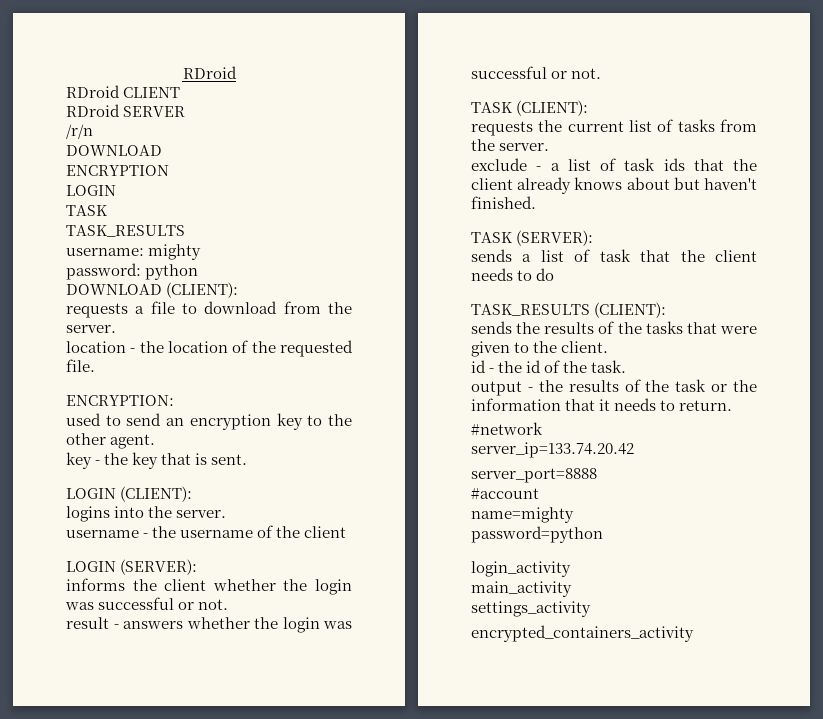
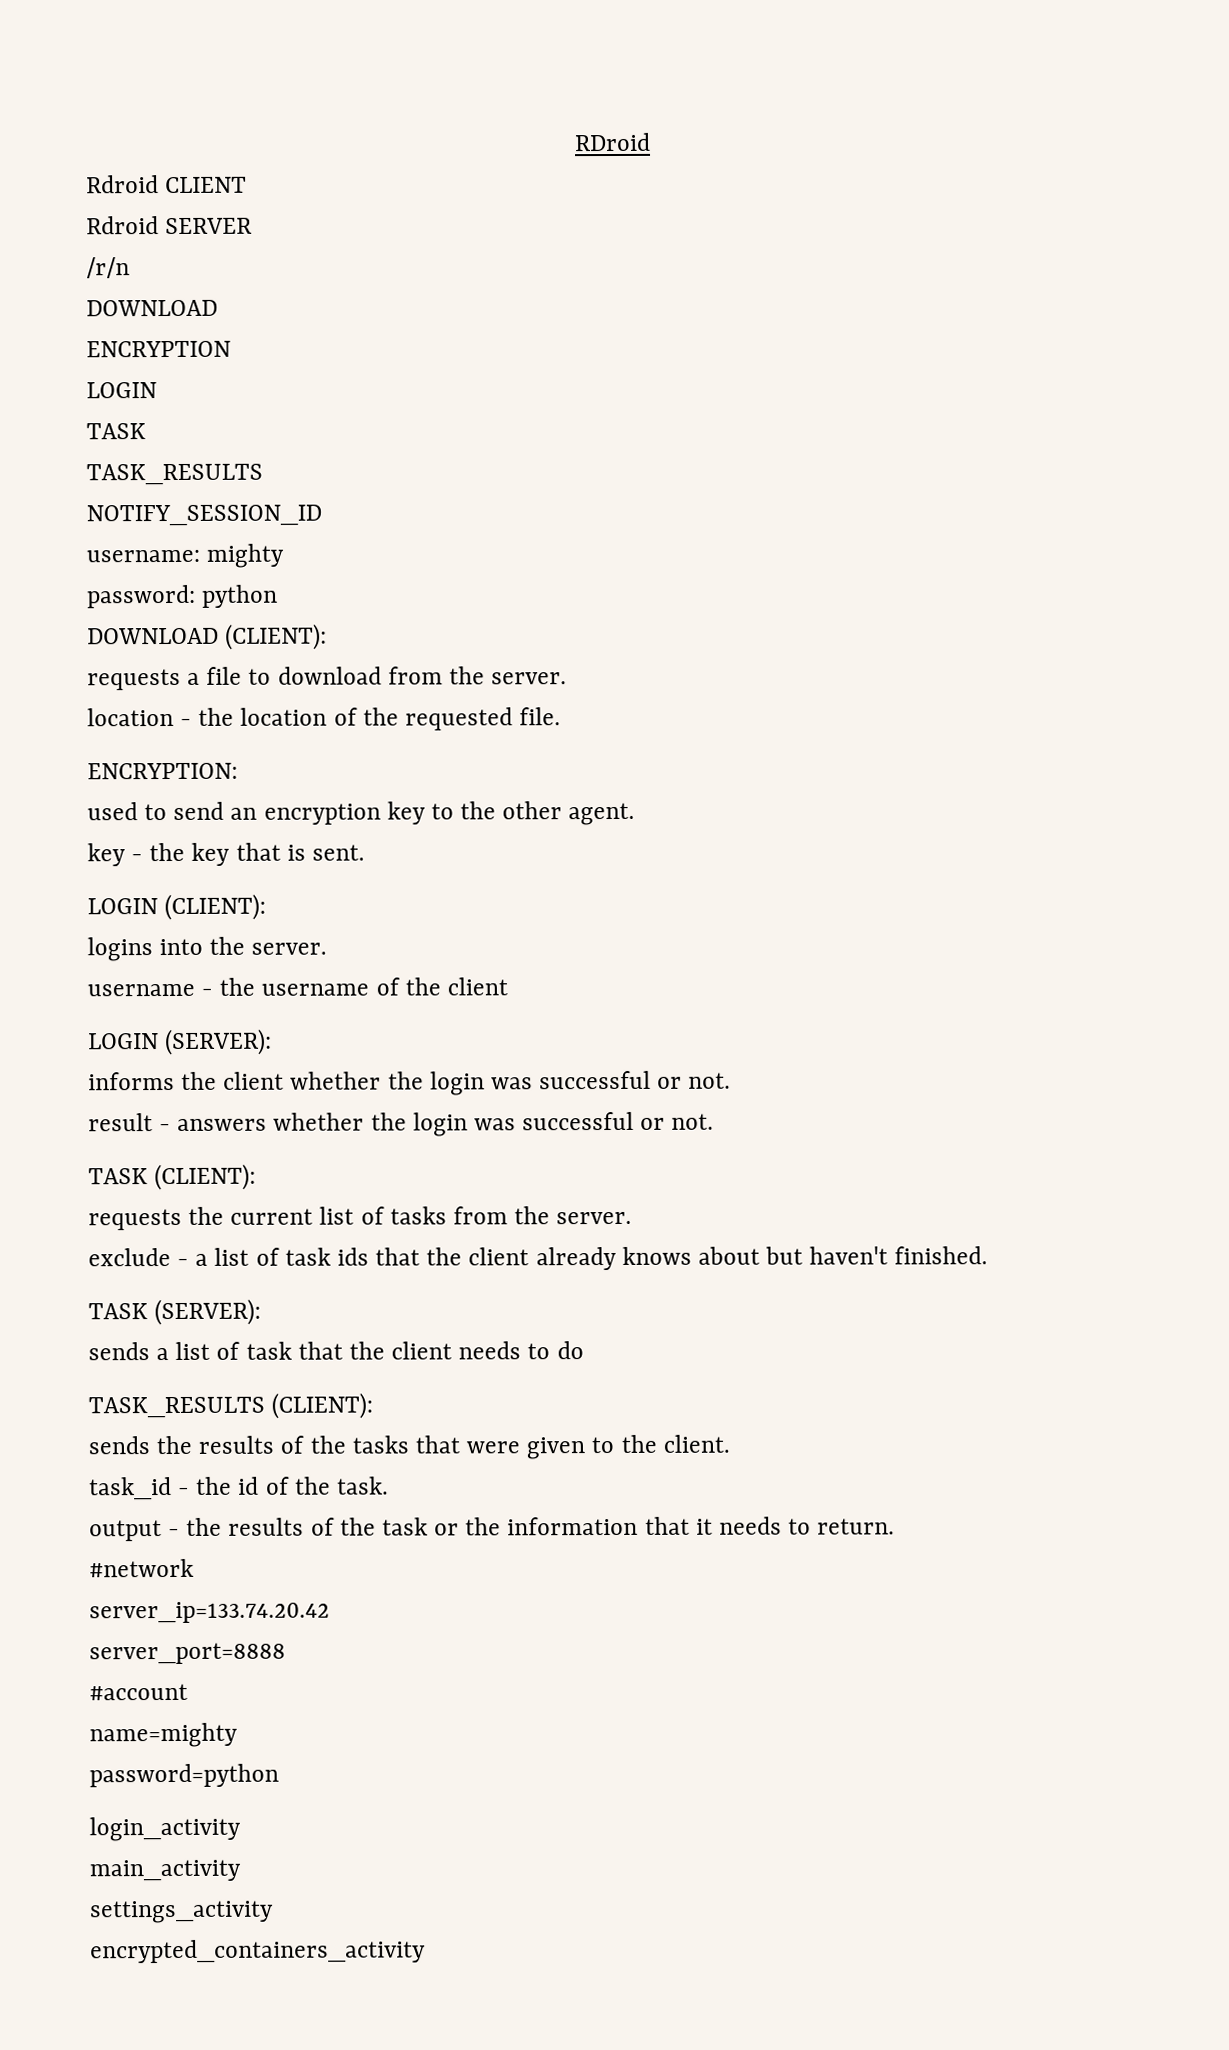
- RDroid CLIENT
+ Rdroid CLIENT
- RDroid SERVER
+ Rdroid SERVER
+ NOTIFY_SESSION_ID
- id - the id of the task.
+ task_id - the id of the task.

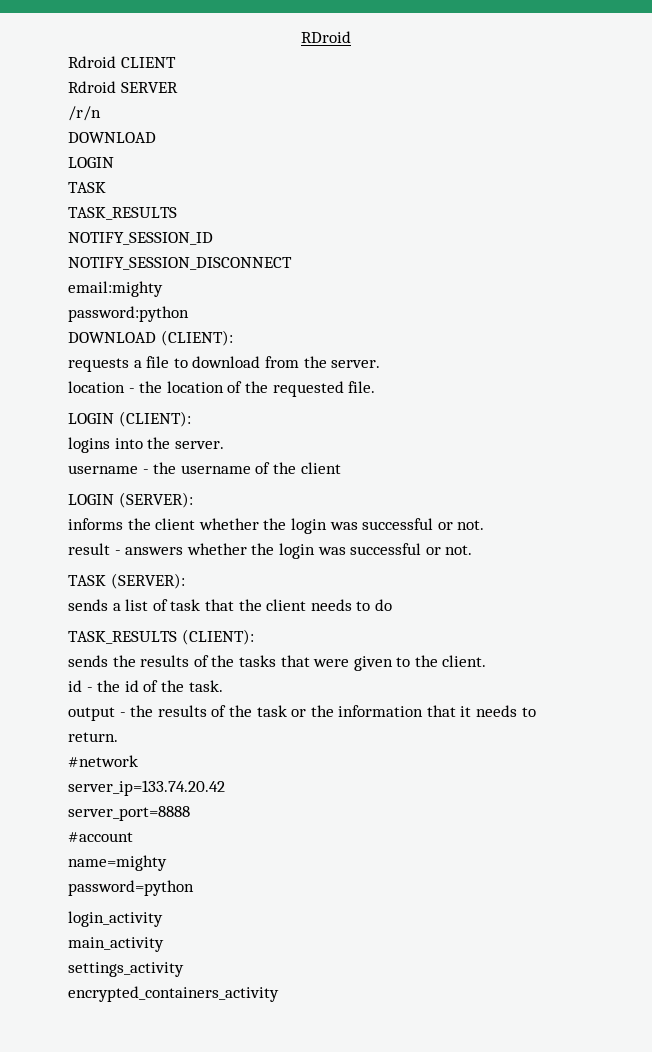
- ENCRYPTION
- username: mighty
- password: python
+ NOTIFY_SESSION_DISCONNECT
+ email:mighty
+ password:python
- ENCRYPTION:
- used to send an encryption key to the other agent.
- key - the key that is sent.
- TASK (CLIENT):
- requests the current list of tasks from the server.
- exclude - a list of task ids that the client already knows about but haven't finished.
- task_id - the id of the task.
+ id - the id of the task.

